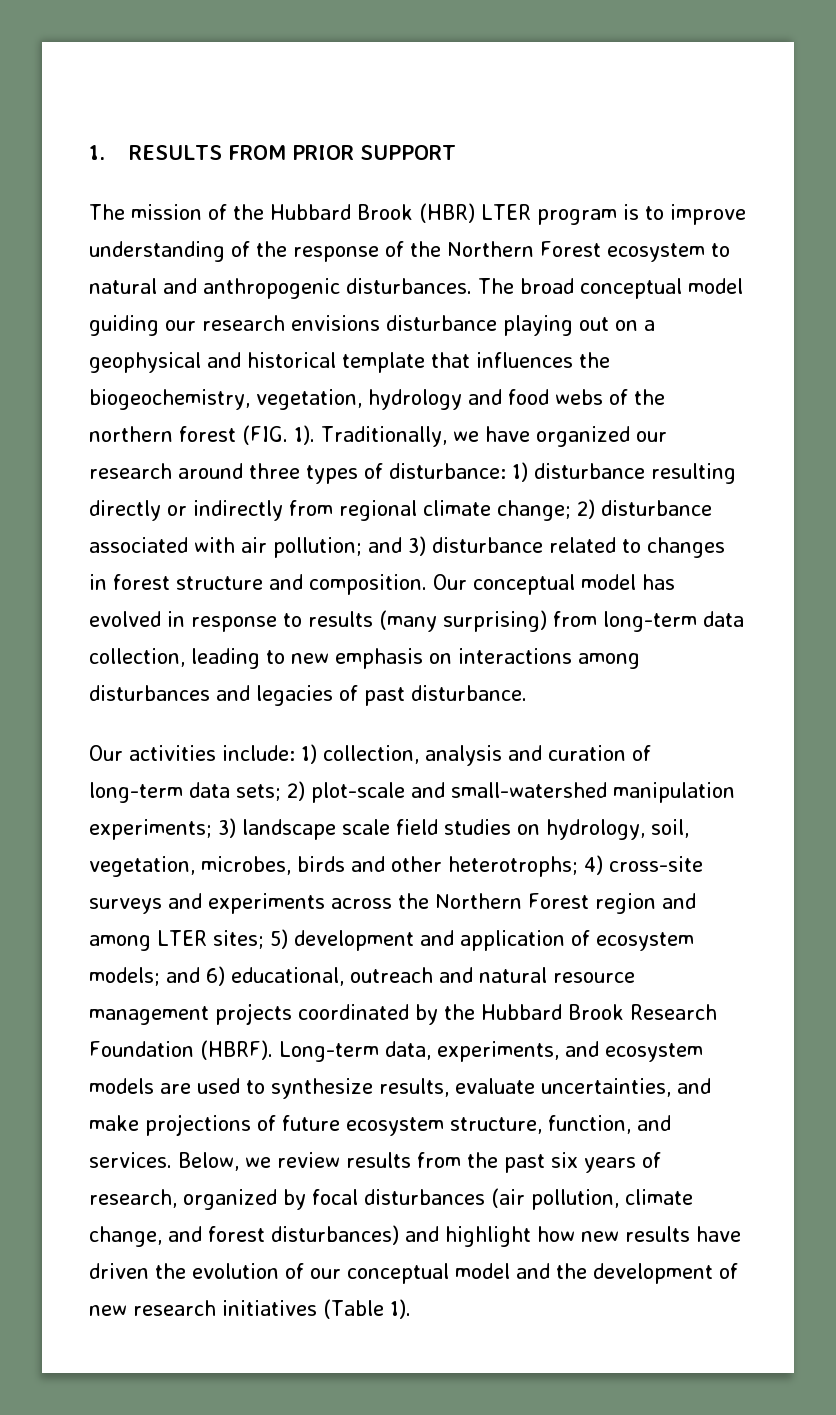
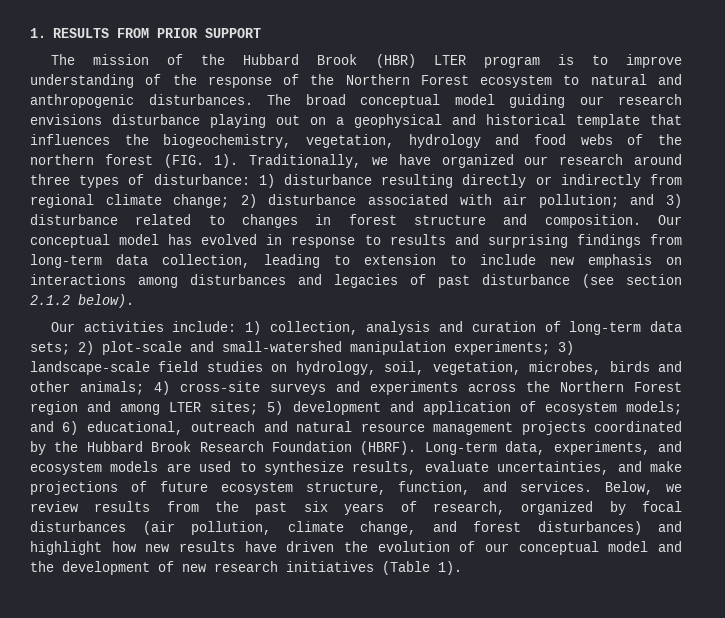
- Our conceptual model has evolved in response to results (many surprising) from long-term data collection, leading to new emphasis on interactions among disturbances and legacies of past disturbance.
+ Our conceptual model has evolved in response to results and surprising findings from long-term data collection, leading to extension to include new emphasis on interactions among disturbances and legacies of past disturbance (see section 2.1.2 below).
- 3) landscape scale field studies on hydrology, soil, vegetation, microbes, birds and other heterotrophs;
+ 3) landscape-scale field studies on hydrology, soil, vegetation, microbes, birds and other animals;

